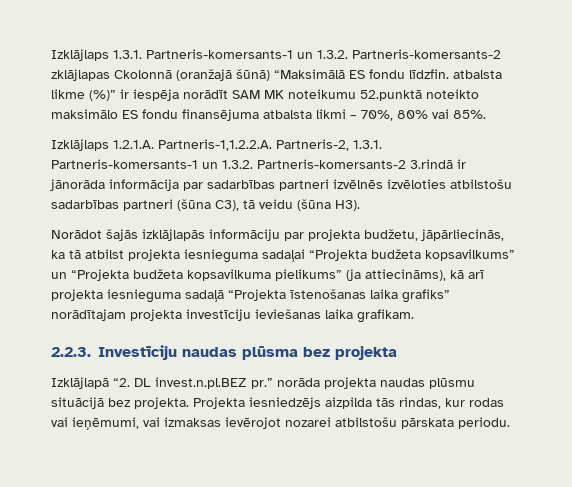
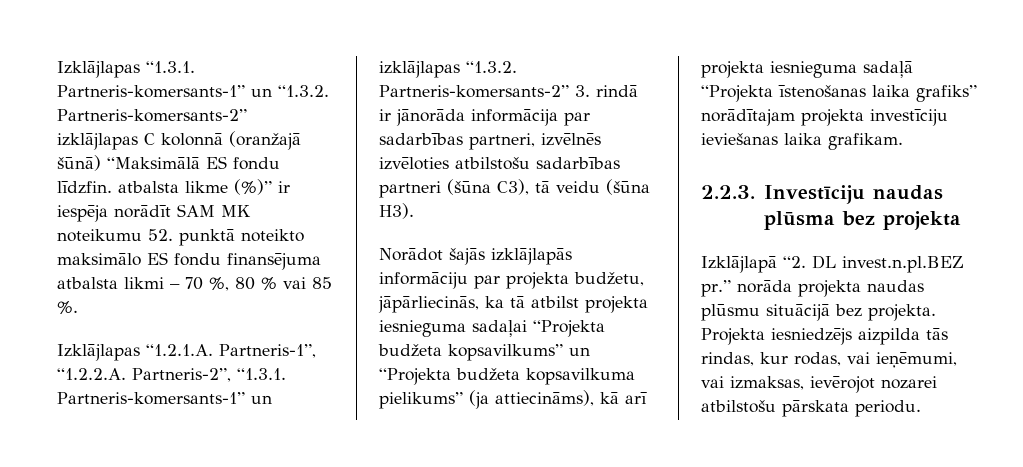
- Izklājlaps 1.3.1. Partneris-komersants-1 un 1.3.2. Partneris-komersants-2 zklājlapas Ckolonnā (oranžajā šūnā) “Maksimālā ES fondu līdzfin. atbalsta likme (%)” ir iespēja norādīt SAM MK noteikumu 52.punktā noteikto maksimālo ES fondu finansējuma atbalsta likmi – 70%, 80% vai 85%.
- Izklājlaps 1.2.1.A. Partneris-1,1.2.2.A. Partneris-2, 1.3.1. Partneris-komersants-1 un 1.3.2. Partneris-komersants-2 3.rindā ir jānorāda informācija par sadarbības partneri izvēlnēs izvēloties atbilstošu sadarbības partneri (šūna C3), tā veidu (šūna H3).
+ Izklājlapas “1.3.1. Partneris-komersants-1” un “1.3.2. Partneris-komersants-2” izklājlapas C kolonnā (oranžajā šūnā) “Maksimālā ES fondu līdzfin. atbalsta likme (%)” ir iespēja norādīt SAM MK noteikumu 52. punktā noteikto maksimālo ES fondu finansējuma atbalsta likmi – 70 %, 80 % vai 85 %.
+ Izklājlapas “1.2.1.A. Partneris-1”, “1.2.2.A. Partneris-2”, “1.3.1. Partneris-komersants-1” un izklājlapas “1.3.2. Partneris-komersants-2” 3. rindā ir jānorāda informācija par sadarbības partneri, izvēlnēs izvēloties atbilstošu sadarbības partneri (šūna C3), tā veidu (šūna H3).
- Projekta iesniedzējs aizpilda tās rindas, kur rodas vai ieņēmumi, vai izmaksas ievērojot nozarei atbilstošu pārskata periodu.
+ Projekta iesniedzējs aizpilda tās rindas, kur rodas, vai ieņēmumi, vai izmaksas, ievērojot nozarei atbilstošu pārskata periodu.

